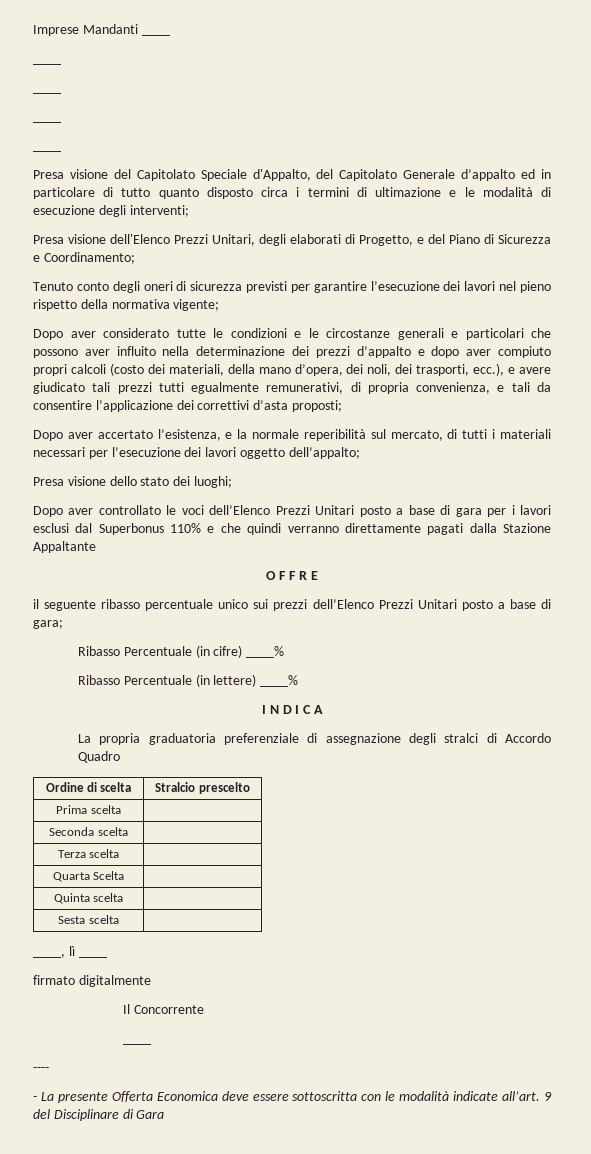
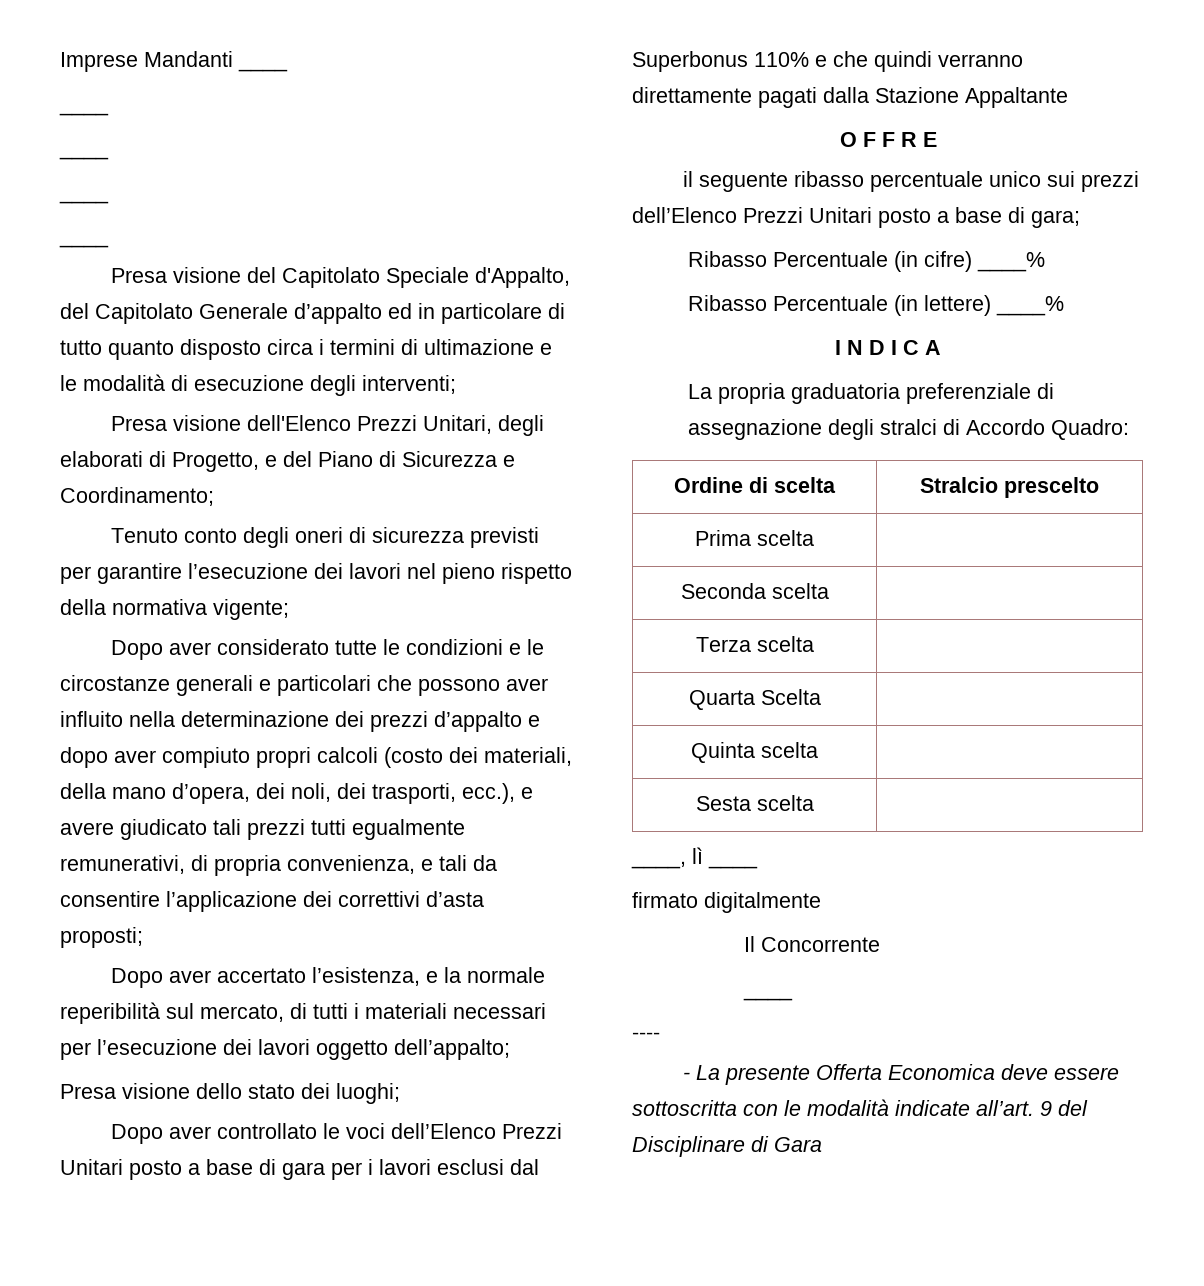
- La propria graduatoria preferenziale di assegnazione degli stralci di Accordo Quadro
+ La propria graduatoria preferenziale di assegnazione degli stralci di Accordo Quadro:

